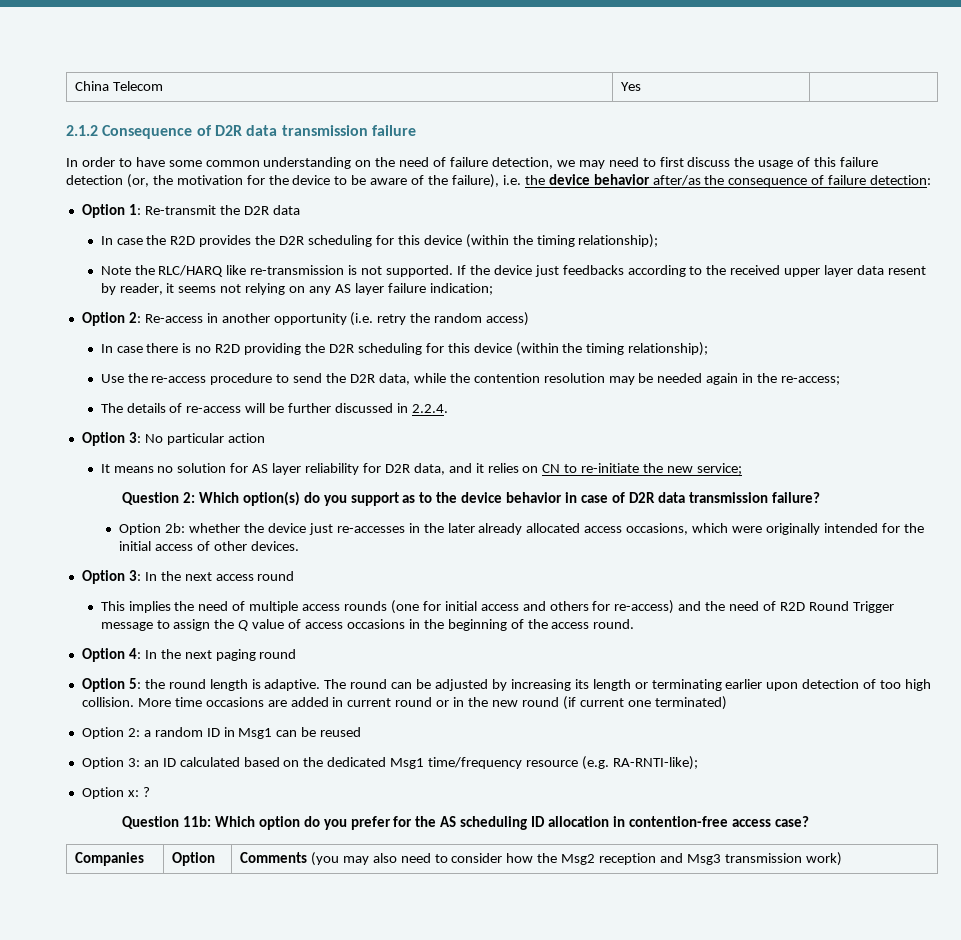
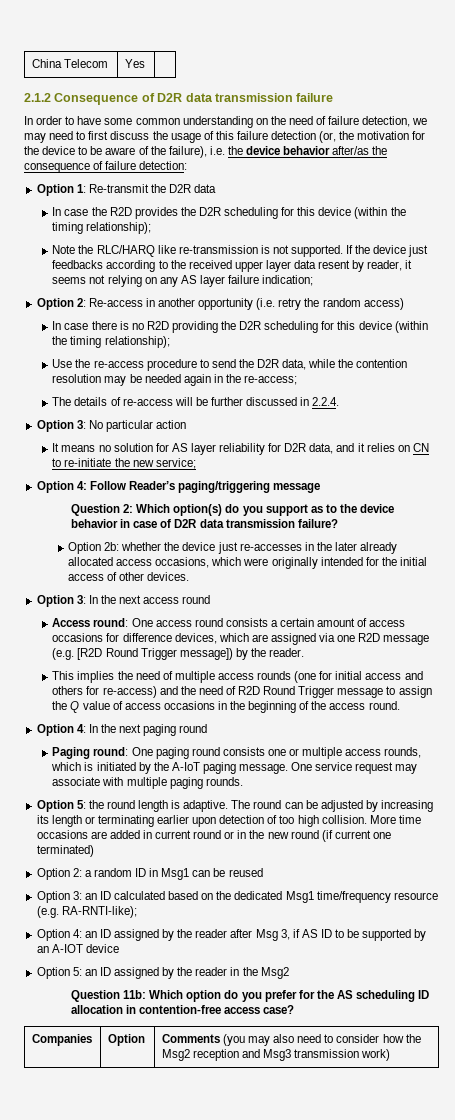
+ Option 4: Follow Reader’s paging/triggering message
+ Access round: One access round consists a certain amount of access occasions for difference devices, which are assigned via one R2D message (e.g. [R2D Round Trigger message]) by the reader.
+ Paging round: One paging round consists one or multiple access rounds, which is initiated by the A-IoT paging message. One service request may associate with multiple paging rounds.
- Option x: ?
+ Option 4: an ID assigned by the reader after Msg 3, if AS ID to be supported by an A-IOT device
+ Option 5: an ID assigned by the reader in the Msg2

